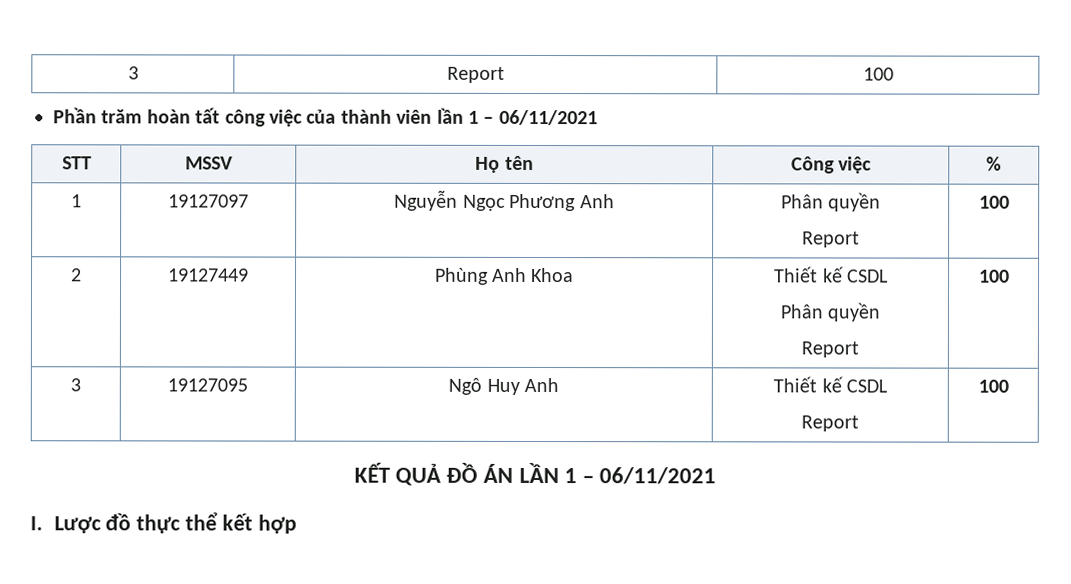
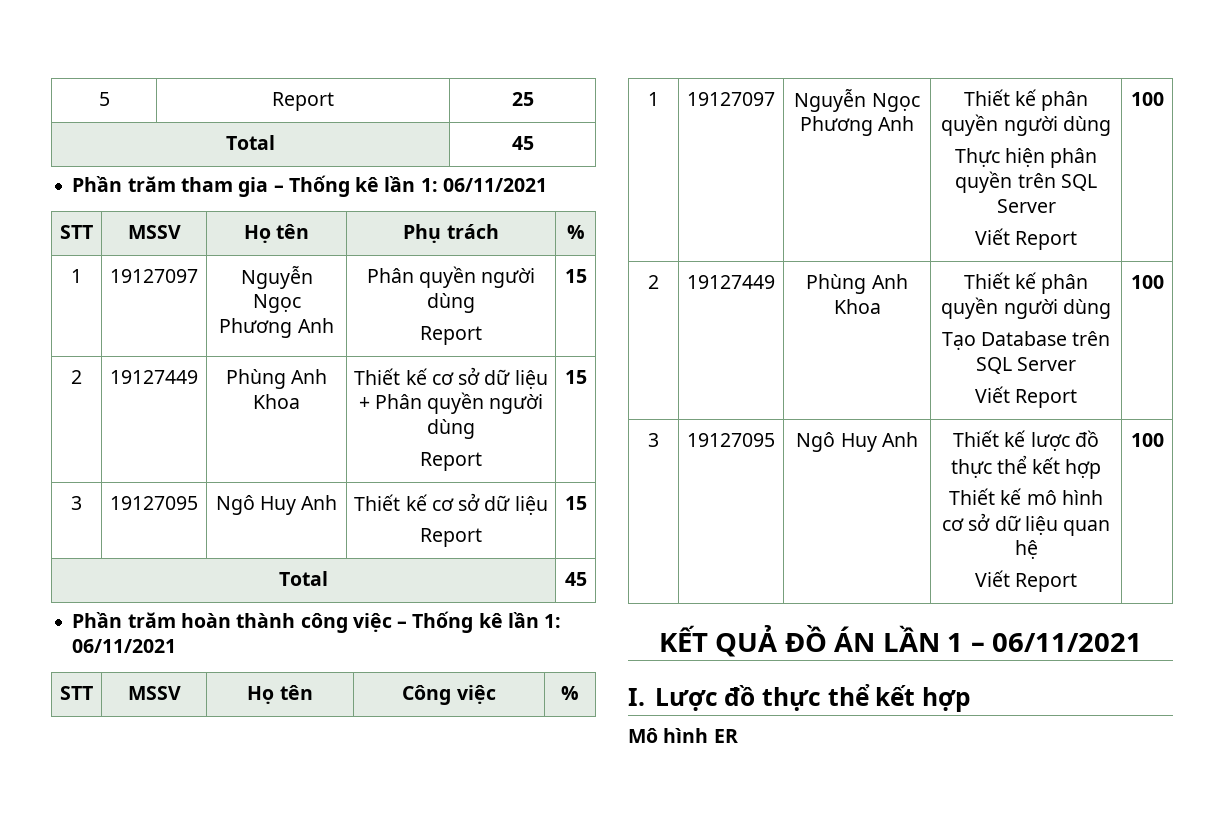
- 3 | Report | 100
+ 5 | Report | 25
+ Total | 45
+ Phần trăm tham gia – Thống kê lần 1: 06/11/2021
+ STT | MSSV | Họ tên | Phụ trách | %
+ 1 | 19127097 | Nguyễn Ngọc Phương Anh | Phân quyền người dùng
+ Report | 15
+ 2 | 19127449 | Phùng Anh Khoa | Thiết kế cơ sở dữ liệu + Phân quyền người dùng
+ Report | 15
+ 3 | 19127095 | Ngô Huy Anh | Thiết kế cơ sở dữ liệu
+ Report | 15
+ Total | 45
- Phần trăm hoàn tất công việc của thành viên lần 1 – 06/11/2021
+ Phần trăm hoàn thành công việc – Thống kê lần 1: 06/11/2021
- 1 | 19127097 | Nguyễn Ngọc Phương Anh | Phân quyền
- Report | 100
+ 1 | 19127097 | Nguyễn Ngọc Phương Anh | Thiết kế phân quyền người dùng
+ Thực hiện phân quyền trên SQL Server
+ Viết Report | 100
- 2 | 19127449 | Phùng Anh Khoa | Thiết kế CSDL
- Phân quyền
- Report | 100
+ 2 | 19127449 | Phùng Anh Khoa | Thiết kế phân quyền người dùng
+ Tạo Database trên SQL Server
+ Viết Report | 100
- 3 | 19127095 | Ngô Huy Anh | Thiết kế CSDL
- Report | 100
+ 3 | 19127095 | Ngô Huy Anh | Thiết kế lược đồ thực thể kết hợp
+ Thiết kế mô hình cơ sở dữ liệu quan hệ
+ Viết Report | 100
+ Mô hình ER

